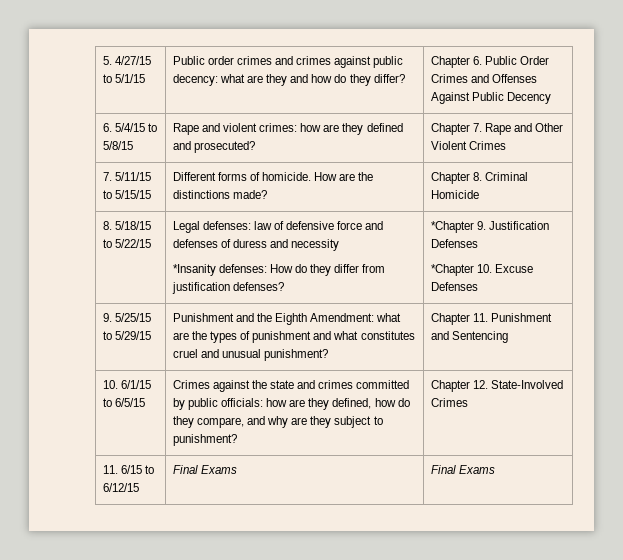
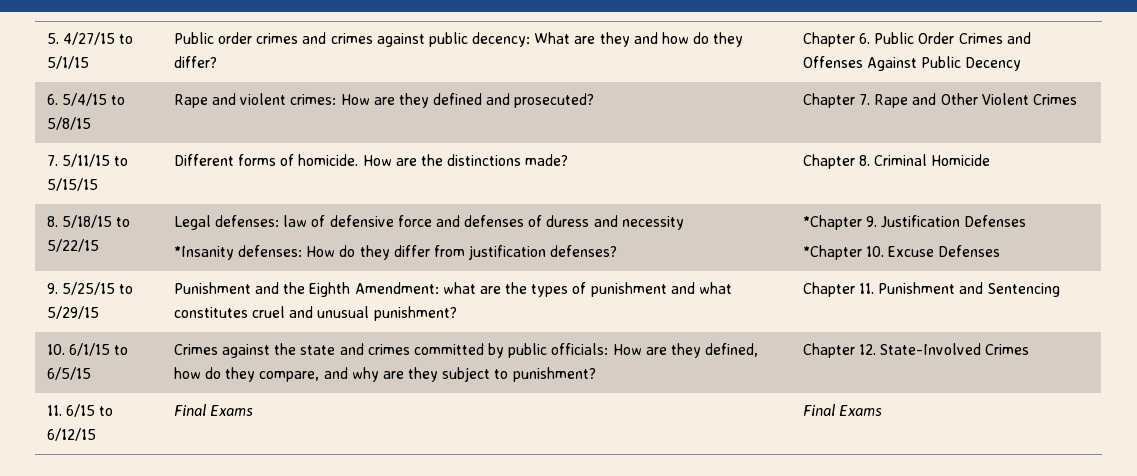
- 5. 4/27/15 to 5/1/15 | Public order crimes and crimes against public decency: what are they and how do they differ? | Chapter 6. Public Order Crimes and Offenses Against Public Decency
+ 5. 4/27/15 to 5/1/15 | Public order crimes and crimes against public decency: What are they and how do they differ? | Chapter 6. Public Order Crimes and Offenses Against Public Decency
- 6. 5/4/15 to 5/8/15 | Rape and violent crimes: how are they defined and prosecuted? | Chapter 7. Rape and Other Violent Crimes
+ 6. 5/4/15 to 5/8/15 | Rape and violent crimes: How are they defined and prosecuted? | Chapter 7. Rape and Other Violent Crimes
- 10. 6/1/15 to 6/5/15 | Crimes against the state and crimes committed by public officials: how are they defined, how do they compare, and why are they subject to punishment? | Chapter 12. State-Involved Crimes
+ 10. 6/1/15 to 6/5/15 | Crimes against the state and crimes committed by public officials: How are they defined, how do they compare, and why are they subject to punishment? | Chapter 12. State-Involved Crimes

